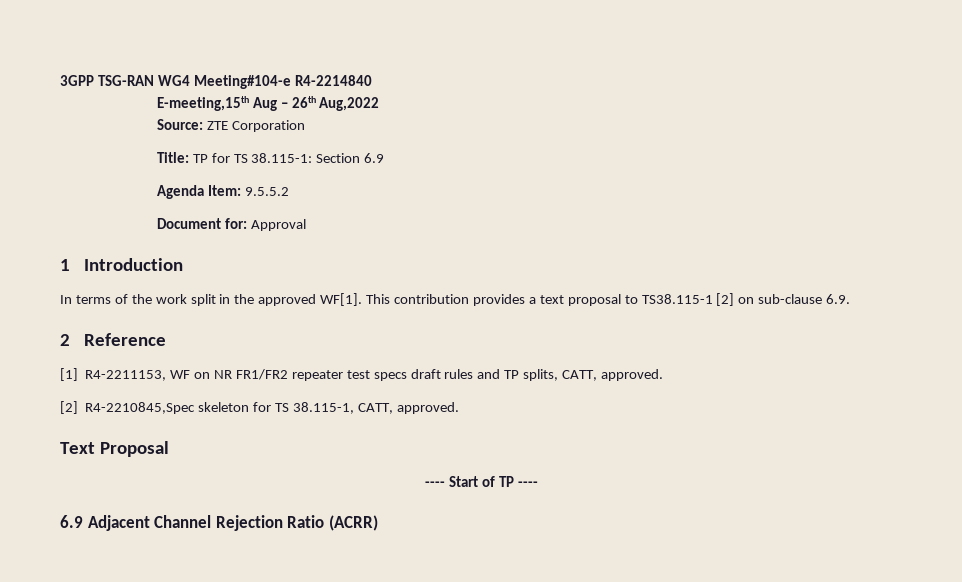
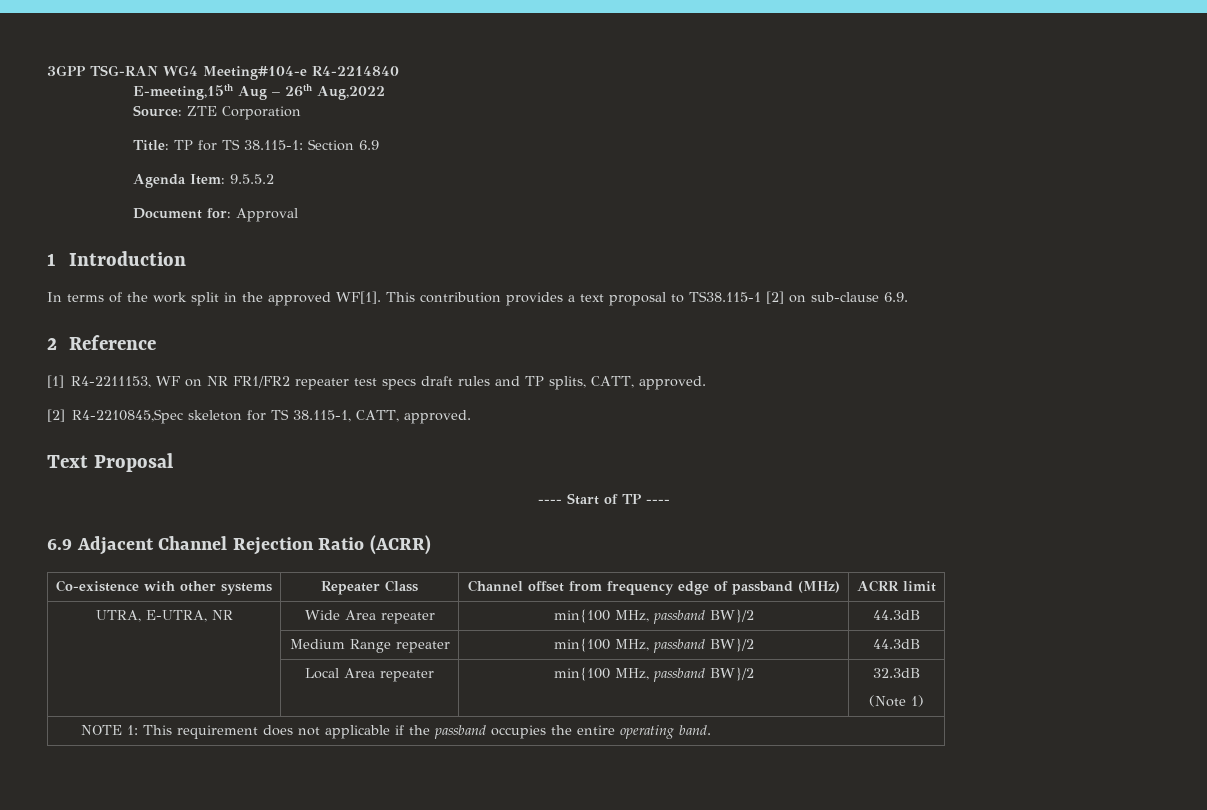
+ Co-existence with other systems | Repeater Class | Channel offset from frequency edge of passband (MHz) | ACRR limit
+ UTRA, E-UTRA, NR | Wide Area repeater | min{100 MHz, passband BW}/2 | 44.3dB
+ | Medium Range repeater | min{100 MHz, passband BW}/2 | 44.3dB
+ | Local Area repeater | min{100 MHz, passband BW}/2 | 32.3dB
+ (Note 1)
+ NOTE 1: This requirement does not applicable if the passband occupies the entire operating band.

